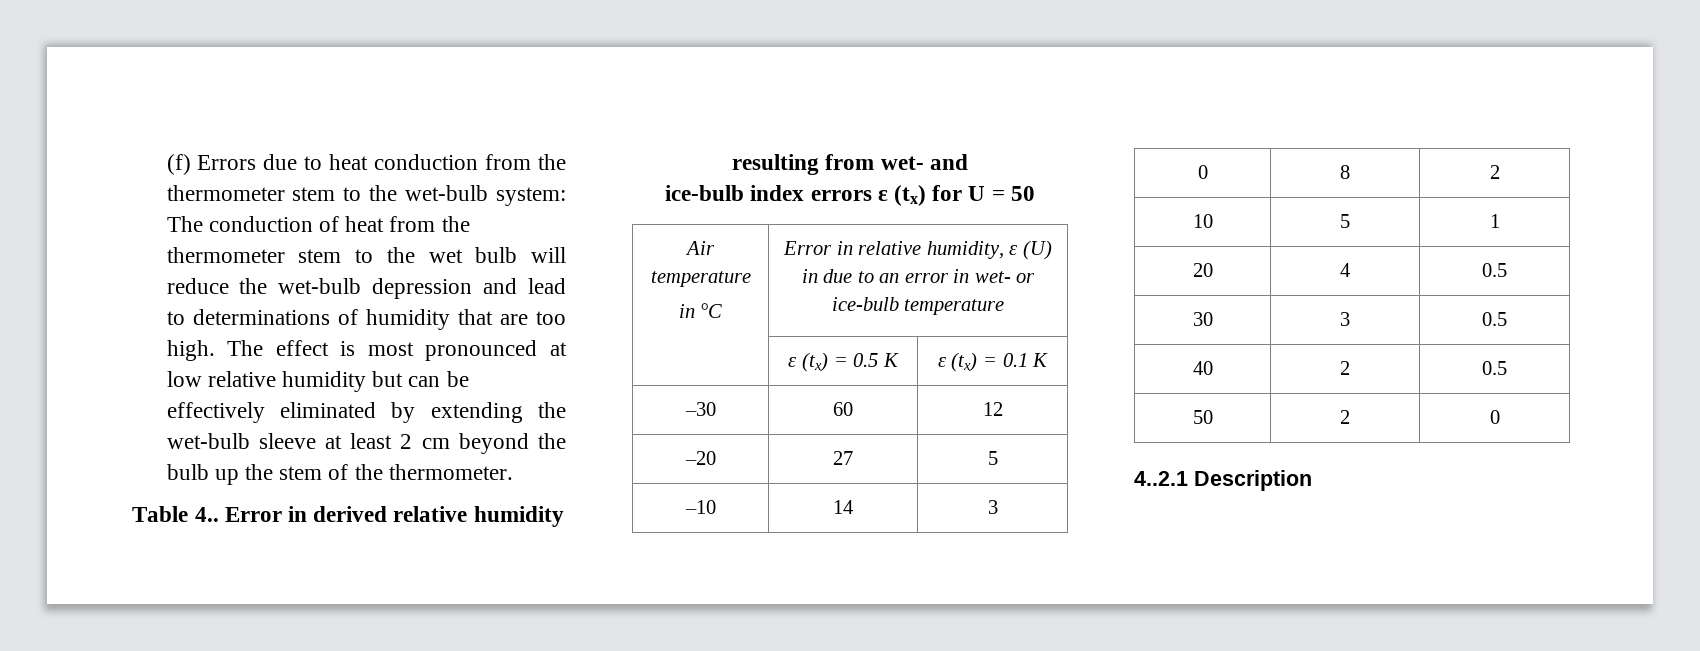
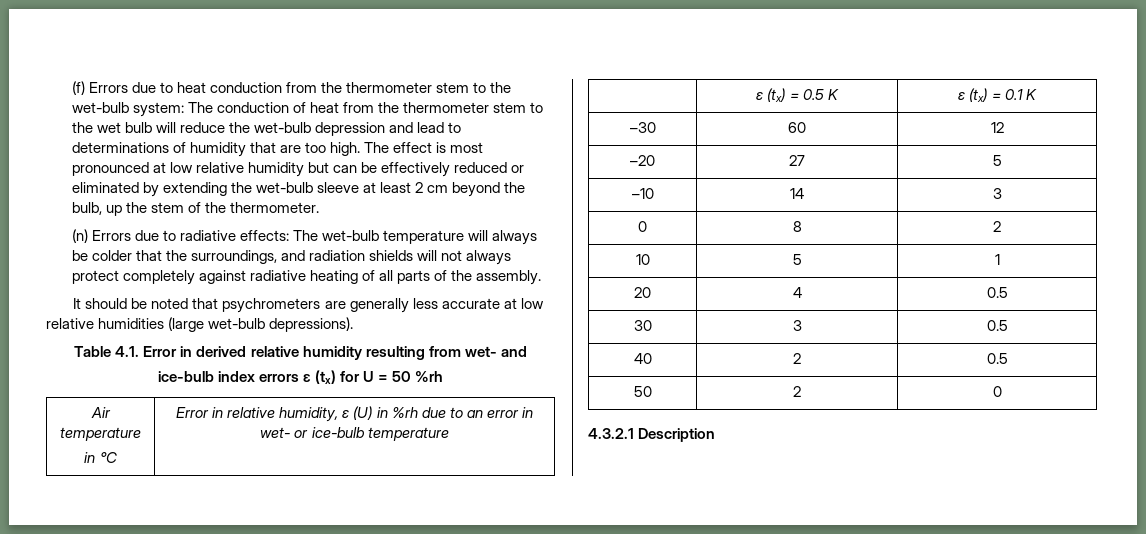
- The effect is most pronounced at low relative humidity but can be effectively eliminated by extending the wet-bulb sleeve at least 2 cm beyond the bulb up the stem of the thermometer.
+ The effect is most pronounced at low relative humidity but can be effectively reduced or eliminated by extending the wet-bulb sleeve at least 2 cm beyond the bulb, up the stem of the thermometer.
+ (n) Errors due to radiative effects: The wet-bulb temperature will always be colder that the surroundings, and radiation shields will not always protect completely against radiative heating of all parts of the assembly.
+ It should be noted that psychrometers are generally less accurate at low relative humidities (large wet-bulb depressions).
- Table 4.. Error in derived relative humidity resulting from wet- and
+ Table 4.1. Error in derived relative humidity resulting from wet- and
- ice-bulb index errors ε (tx) for U = 50
+ ice-bulb index errors ε (tx) for U = 50 %rh
  Air temperature
- in °C | Error in relative humidity, ε (U) in due to an error in wet- or ice-bulb temperature
+ in °C | Error in relative humidity, ε (U) in %rh due to an error in wet- or ice-bulb temperature
- 4..2.1 Description
+ 4.3.2.1 Description

